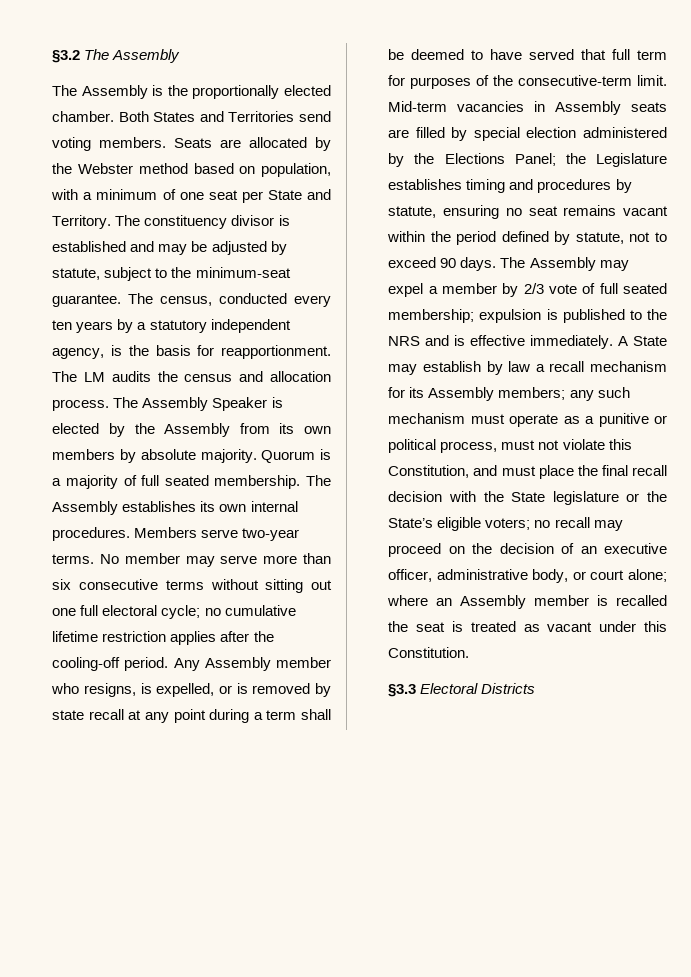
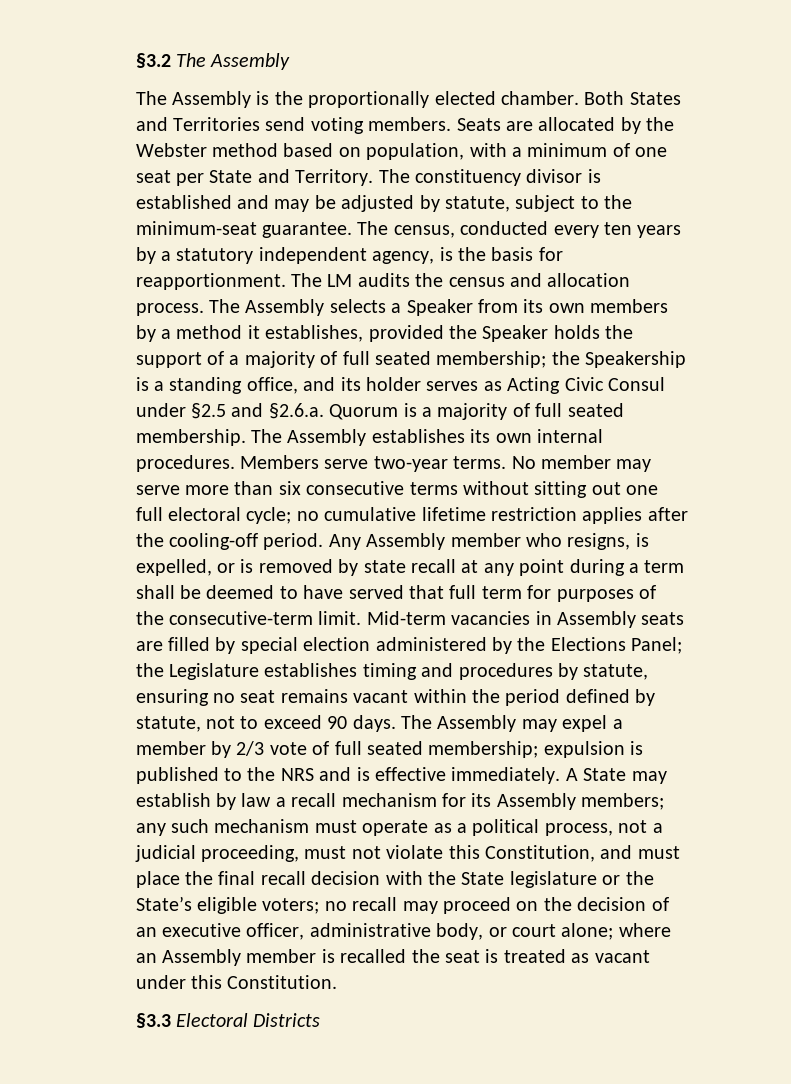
- The Assembly Speaker is elected by the Assembly from its own members by absolute majority. Quorum is a majority of full seated membership.
+ The Assembly selects a Speaker from its own members by a method it establishes, provided the Speaker holds the support of a majority of full seated membership; the Speakership is a standing office, and its holder serves as Acting Civic Consul under §2.5 and §2.6.a. Quorum is a majority of full seated membership.
- any such mechanism must operate as a punitive or political process, must not violate this Constitution, and must place the final recall decision with the State legislature or the State’s eligible voters;
+ any such mechanism must operate as a political process, not a judicial proceeding, must not violate this Constitution, and must place the final recall decision with the State legislature or the State’s eligible voters;

